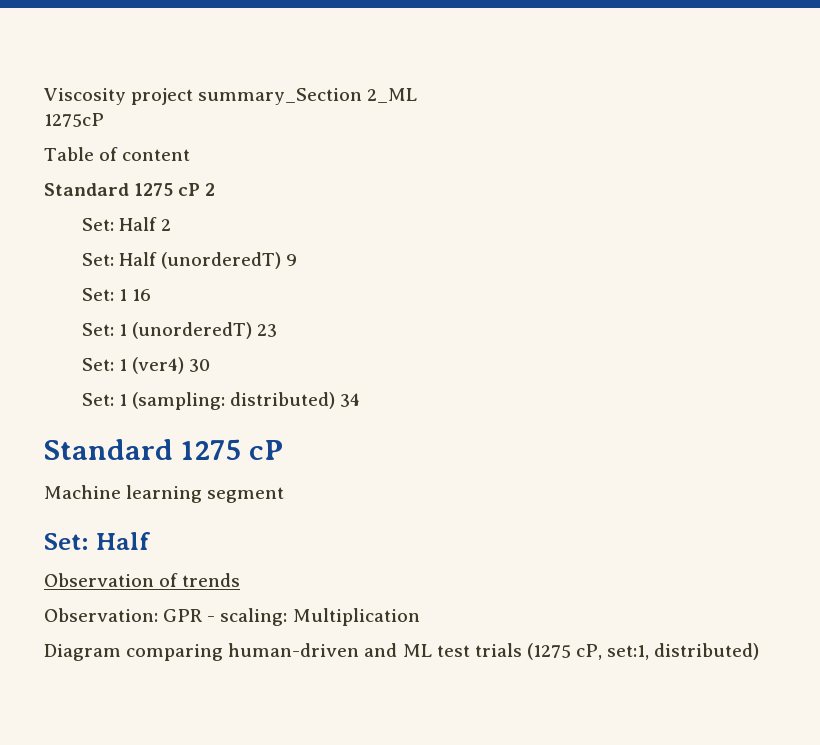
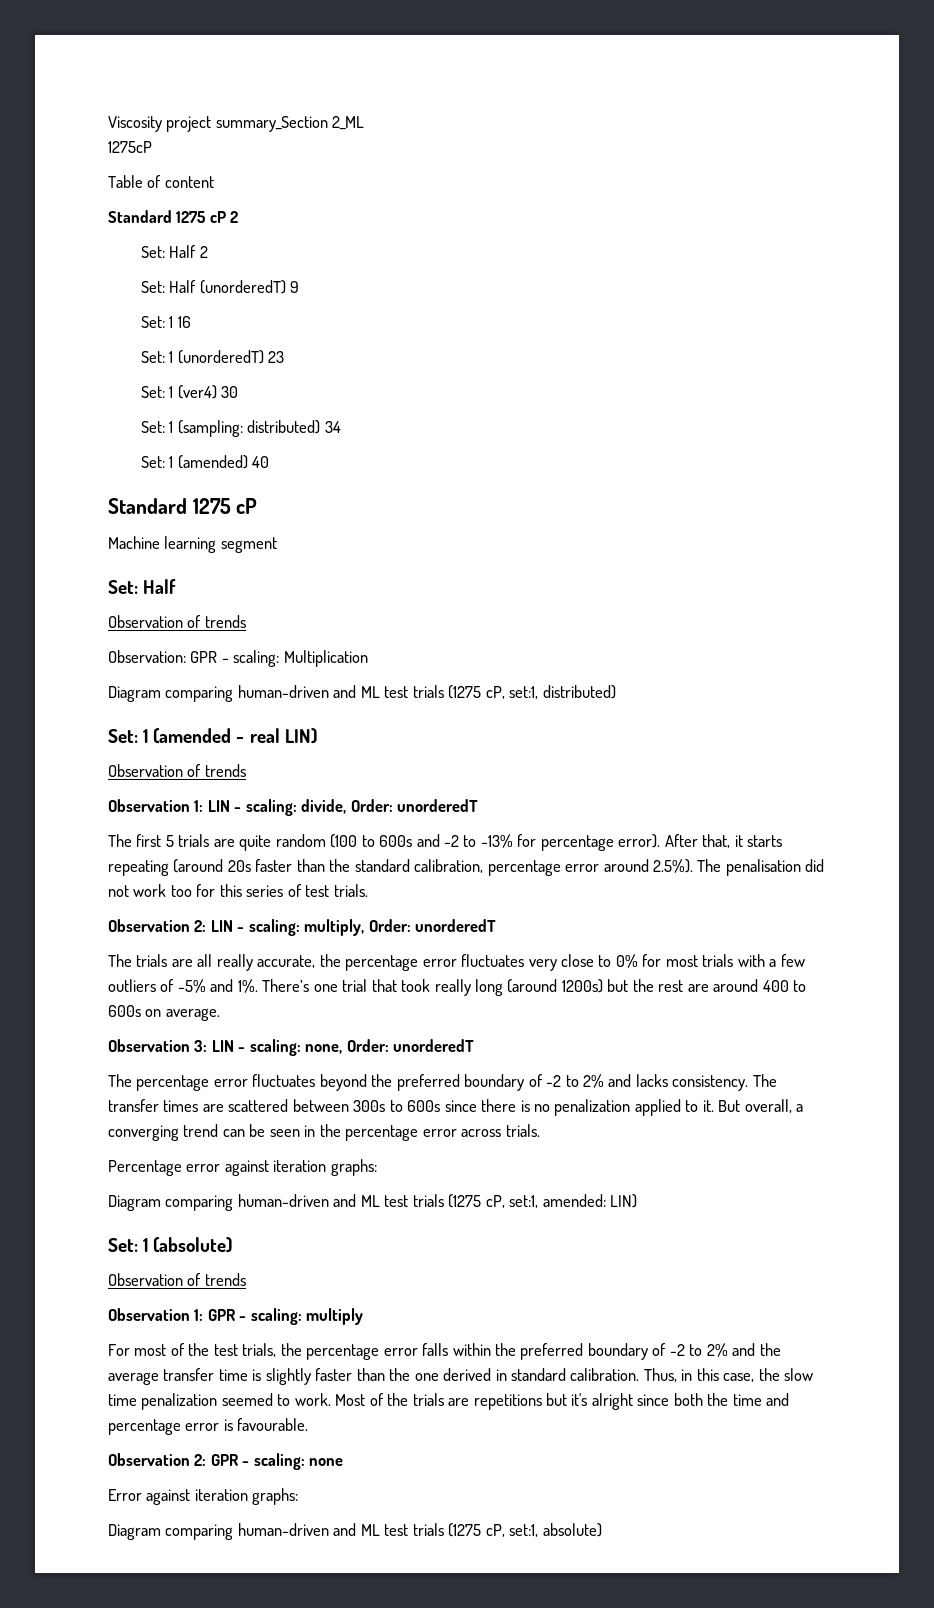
+ Set: 1 (amended) 40
+ Set: 1 (amended - real LIN)
+ Observation of trends
+ Observation 1: LIN - scaling: divide, Order: unorderedT
+ The first 5 trials are quite random (100 to 600s and -2 to -13% for percentage error). After that, it starts repeating (around 20s faster than the standard calibration, percentage error around 2.5%). The penalisation did not work too for this series of test trials.
+ Observation 2: LIN - scaling: multiply, Order: unorderedT
+ The trials are all really accurate, the percentage error fluctuates very close to 0% for most trials with a few outliers of -5% and 1%. There’s one trial that took really long (around 1200s) but the rest are around 400 to 600s on average.
+ Observation 3: LIN - scaling: none, Order: unorderedT
+ The percentage error fluctuates beyond the preferred boundary of -2 to 2% and lacks consistency. The transfer times are scattered between 300s to 600s since there is no penalization applied to it. But overall, a converging trend can be seen in the percentage error across trials.
+ Percentage error against iteration graphs:
+ Diagram comparing human-driven and ML test trials (1275 cP, set:1, amended: LIN)
+ Set: 1 (absolute)
+ Observation of trends
+ Observation 1: GPR - scaling: multiply
+ For most of the test trials, the percentage error falls within the preferred boundary of -2 to 2% and the average transfer time is slightly faster than the one derived in standard calibration. Thus, in this case, the slow time penalization seemed to work. Most of the trials are repetitions but it's alright since both the time and percentage error is favourable.
+ Observation 2: GPR - scaling: none
+ Error against iteration graphs:
+ Diagram comparing human-driven and ML test trials (1275 cP, set:1, absolute)

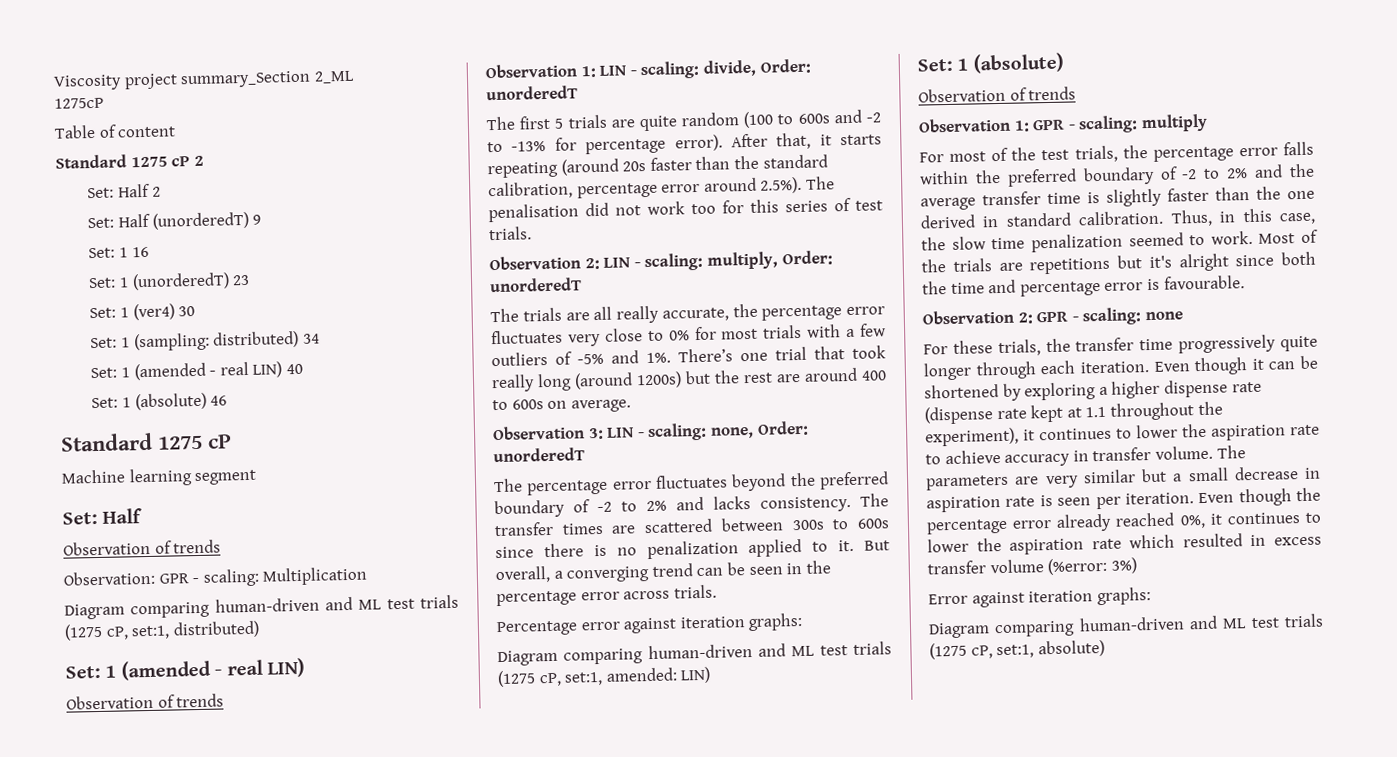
- Set: 1 (amended) 40
+ Set: 1 (amended - real LIN) 40
+ Set: 1 (absolute) 46
+ For these trials, the transfer time progressively quite longer through each iteration. Even though it can be shortened by exploring a higher dispense rate (dispense rate kept at 1.1 throughout the experiment), it continues to lower the aspiration rate to achieve accuracy in transfer volume. The parameters are very similar but a small decrease in aspiration rate is seen per iteration. Even though the percentage error already reached 0%, it continues to lower the aspiration rate which resulted in excess transfer volume (%error: 3%)

